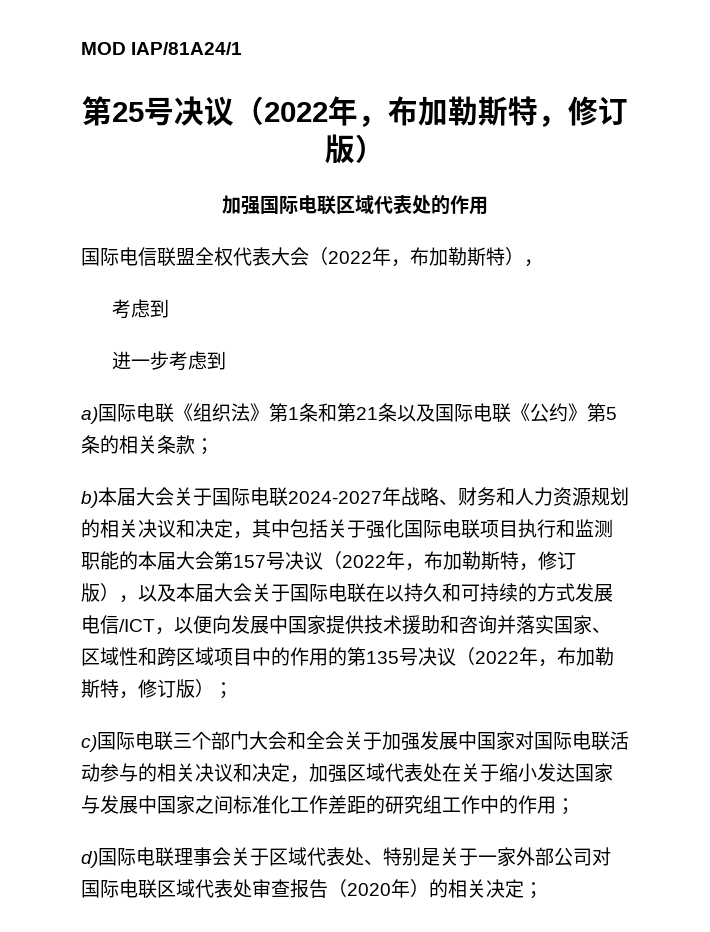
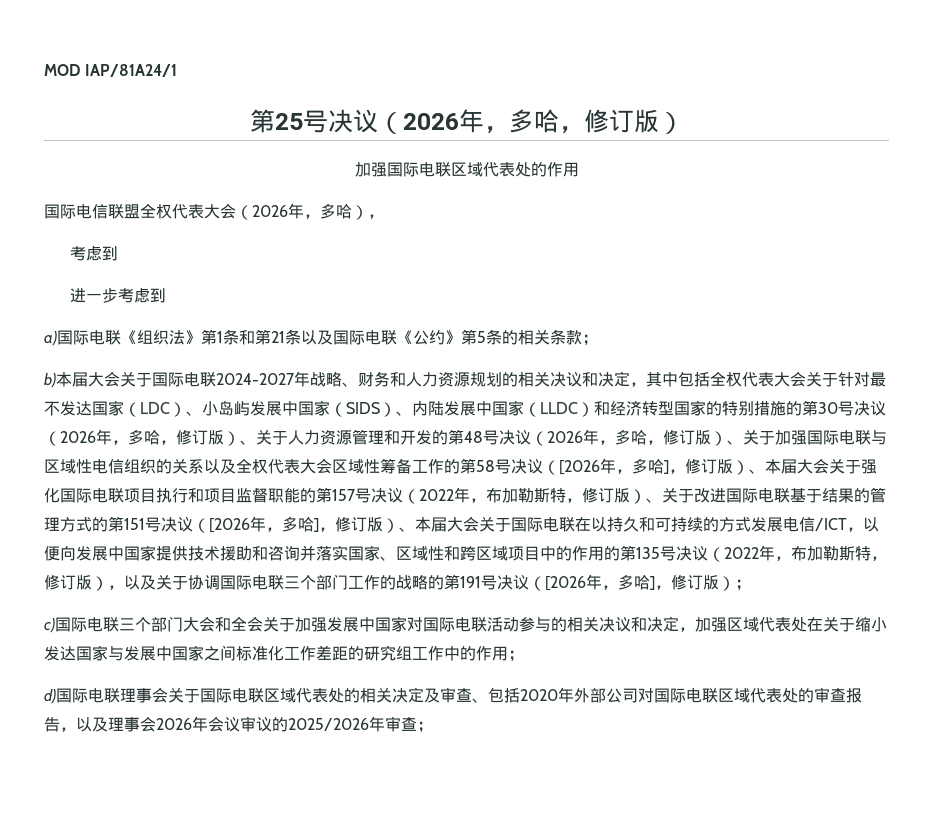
- 第25号决议（2022年，布加勒斯特，修订版）
+ 第25号决议（2026年，多哈，修订版）
- 国际电信联盟全权代表大会（2022年，布加勒斯特），
+ 国际电信联盟全权代表大会（2026年，多哈），
- b)本届大会关于国际电联2024-2027年战略、财务和人力资源规划的相关决议和决定，其中包括关于强化国际电联项目执行和监测职能的本届大会第157号决议（2022年，布加勒斯特，修订版），以及本届大会关于国际电联在以持久和可持续的方式发展电信/ICT，以便向发展中国家提供技术援助和咨询并落实国家、区域性和跨区域项目中的作用的第135号决议（2022年，布加勒斯特，修订版）；
+ b)本届大会关于国际电联2024-2027年战略、财务和人力资源规划的相关决议和决定，其中包括全权代表大会关于针对最不发达国家（LDC）、小岛屿发展中国家（SIDS）、内陆发展中国家（LLDC）和经济转型国家的特别措施的第30号决议（2026年，多哈，修订版）、关于人力资源管理和开发的第48号决议（2026年，多哈，修订版）、关于加强国际电联与区域性电信组织的关系以及全权代表大会区域性筹备工作的第58号决议（[2026年，多哈]，修订版）、本届大会关于强化国际电联项目执行和项目监督职能的第157号决议（2022年，布加勒斯特，修订版）、关于改进国际电联基于结果的管理方式的第151号决议（[2026年，多哈]，修订版）、本届大会关于国际电联在以持久和可持续的方式发展电信/ICT，以便向发展中国家提供技术援助和咨询并落实国家、区域性和跨区域项目中的作用的第135号决议（2022年，布加勒斯特，修订版），以及关于协调国际电联三个部门工作的战略的第191号决议（[2026年，多哈]，修订版）；
- d)国际电联理事会关于区域代表处、特别是关于一家外部公司对国际电联区域代表处审查报告（2020年）的相关决定；
+ d)国际电联理事会关于国际电联区域代表处的相关决定及审查、包括2020年外部公司对国际电联区域代表处的审查报告，以及理事会2026年会议审议的2025/2026年审查；

